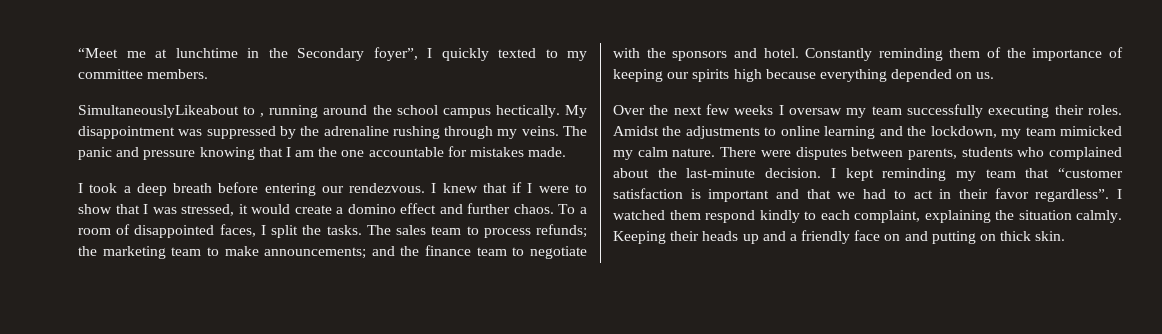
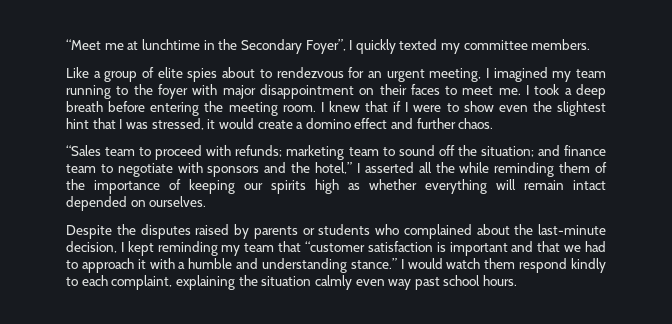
- “Meet me at lunchtime in the Secondary foyer”, I quickly texted to my committee members.
+ “Meet me at lunchtime in the Secondary Foyer”, I quickly texted my committee members.
- SimultaneouslyLikeabout to , running around the school campus hectically. My disappointment was suppressed by the adrenaline rushing through my veins. The panic and pressure knowing that I am the one accountable for mistakes made.
- I took a deep breath before entering our rendezvous.
+ Like a group of elite spies about to rendezvous for an urgent meeting, I imagined my team running to the foyer with major disappointment on their faces to meet me. I took a deep breath before entering the meeting room.
- I knew that if I were to show that I was stressed, it would create a domino effect and further chaos. To a room of disappointed faces, I split the tasks. The sales team to process refunds; the marketing team to make announcements; and the finance team to negotiate with the sponsors and hotel. Constantly reminding them of the importance of keeping our spirits high because everything depended on us.
- Over the next few weeks I oversaw my team successfully executing their roles. Amidst the adjustments to online learning and the lockdown, my team mimicked my calm nature. There were disputes between parents, students who complained about the last-minute decision. I kept reminding my team that “customer satisfaction is important and that we had to act in their favor regardless”. I watched them respond kindly to each complaint, explaining the situation calmly. Keeping their heads up and a friendly face on and putting on thick skin.
+ I knew that if I were to show even the slightest hint that I was stressed, it would create a domino effect and further chaos.
+ “Sales team to proceed with refunds; marketing team to sound off the situation; and finance team to negotiate with sponsors and the hotel,” I asserted all the while reminding them of the importance of keeping our spirits high as whether everything will remain intact depended on ourselves.
+ Despite the disputes raised by parents or students who complained about the last-minute decision, I kept reminding my team that “customer satisfaction is important and that we had to approach it with a humble and understanding stance.” I would watch them respond kindly to each complaint, explaining the situation calmly even way past school hours.

